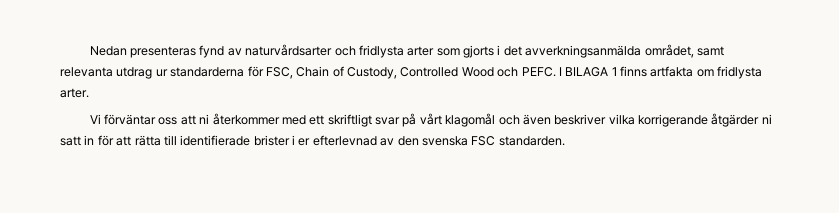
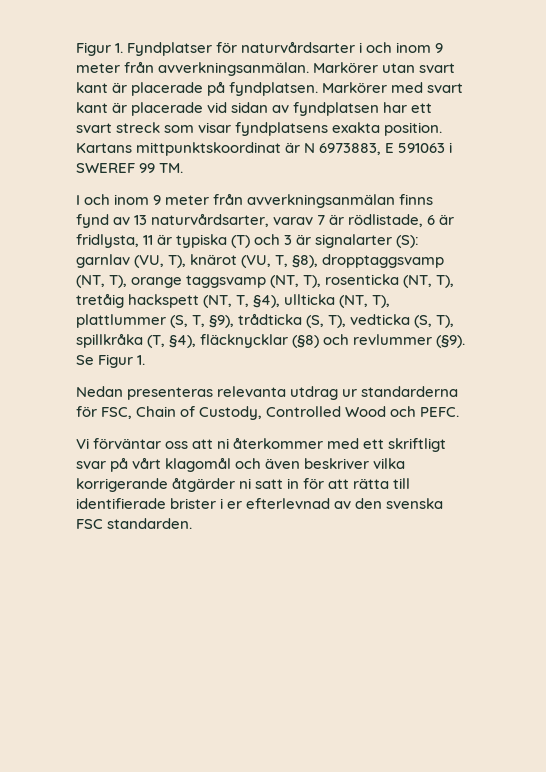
- Nedan presenteras fynd av naturvårdsarter och fridlysta arter som gjorts i det avverkningsanmälda området, samt relevanta utdrag ur standarderna för FSC, Chain of Custody, Controlled Wood och PEFC. I BILAGA 1 finns artfakta om fridlysta arter.
+ Figur 1. Fyndplatser för naturvårdsarter i och inom 9 meter från avverkningsanmälan. Markörer utan svart kant är placerade på fyndplatsen. Markörer med svart kant är placerade vid sidan av fyndplatsen har ett svart streck som visar fyndplatsens exakta position. Kartans mittpunktskoordinat är N 6973883, E 591063 i SWEREF 99 TM.
+ I och inom 9 meter från avverkningsanmälan finns fynd av 13 naturvårdsarter, varav 7 är rödlistade, 6 är fridlysta, 11 är typiska (T) och 3 är signalarter (S): garnlav (VU, T), knärot (VU, T, §8), dropptaggsvamp (NT, T), orange taggsvamp (NT, T), rosenticka (NT, T), tretåig hackspett (NT, T, §4), ullticka (NT, T), plattlummer (S, T, §9), trådticka (S, T), vedticka (S, T), spillkråka (T, §4), fläcknycklar (§8) och revlummer (§9). Se Figur 1.
+ Nedan presenteras relevanta utdrag ur standarderna för FSC, Chain of Custody, Controlled Wood och PEFC.

